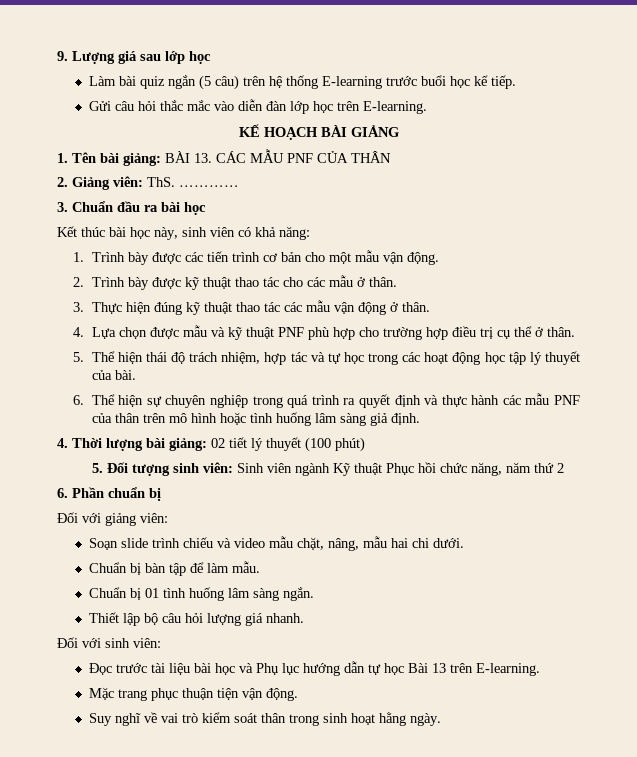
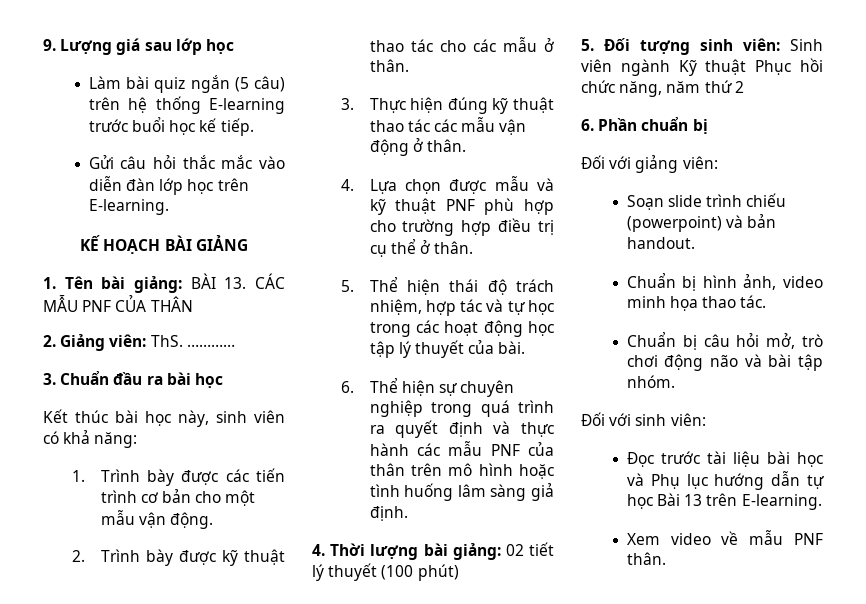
- Soạn slide trình chiếu và video mẫu chặt, nâng, mẫu hai chi dưới.
- Chuẩn bị bàn tập để làm mẫu.
- Chuẩn bị 01 tình huống lâm sàng ngắn.
- Thiết lập bộ câu hỏi lượng giá nhanh.
+ Soạn slide trình chiếu (powerpoint) và bản handout.
+ Chuẩn bị hình ảnh, video minh họa thao tác.
+ Chuẩn bị câu hỏi mở, trò chơi động não và bài tập nhóm.
- Mặc trang phục thuận tiện vận động.
- Suy nghĩ về vai trò kiểm soát thân trong sinh hoạt hằng ngày.
+ Xem video về mẫu PNF thân.

